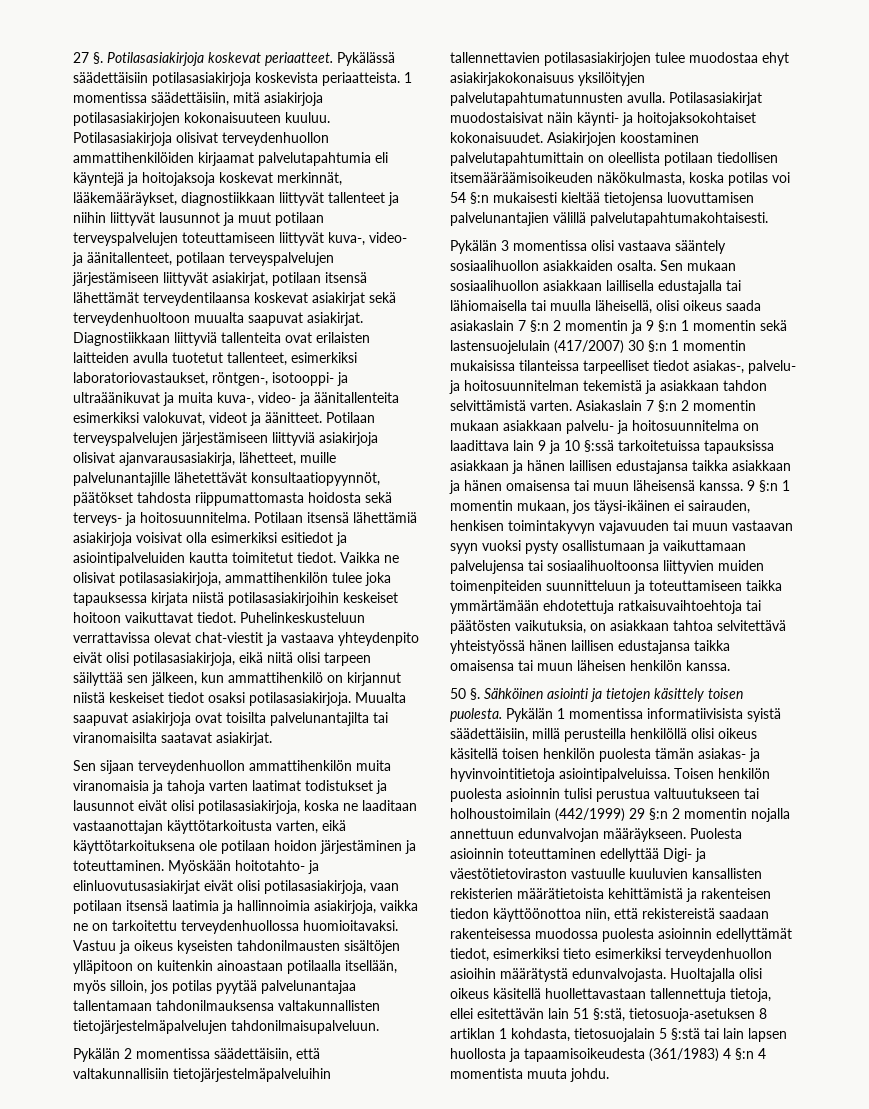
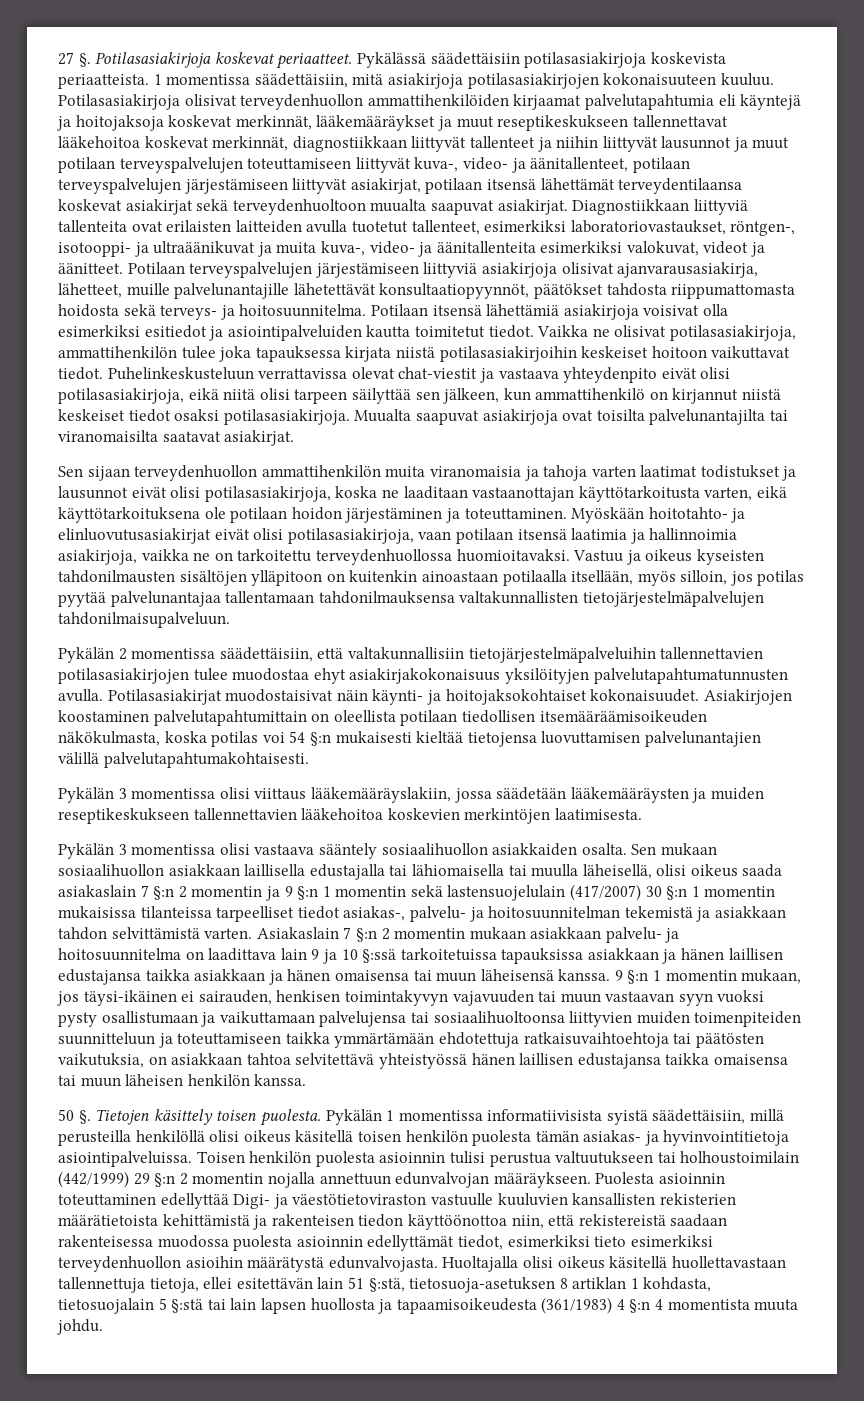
- Potilasasiakirjoja olisivat terveydenhuollon ammattihenkilöiden kirjaamat palvelutapahtumia eli käyntejä ja hoitojaksoja koskevat merkinnät, lääkemääräykset, diagnostiikkaan liittyvät tallenteet ja niihin liittyvät lausunnot ja muut potilaan terveyspalvelujen toteuttamiseen liittyvät kuva-, video- ja äänitallenteet, potilaan terveyspalvelujen järjestämiseen liittyvät asiakirjat, potilaan itsensä lähettämät terveydentilaansa koskevat asiakirjat sekä terveydenhuoltoon muualta saapuvat asiakirjat.
+ Potilasasiakirjoja olisivat terveydenhuollon ammattihenkilöiden kirjaamat palvelutapahtumia eli käyntejä ja hoitojaksoja koskevat merkinnät, lääkemääräykset ja muut reseptikeskukseen tallennettavat lääkehoitoa koskevat merkinnät, diagnostiikkaan liittyvät tallenteet ja niihin liittyvät lausunnot ja muut potilaan terveyspalvelujen toteuttamiseen liittyvät kuva-, video- ja äänitallenteet, potilaan terveyspalvelujen järjestämiseen liittyvät asiakirjat, potilaan itsensä lähettämät terveydentilaansa koskevat asiakirjat sekä terveydenhuoltoon muualta saapuvat asiakirjat.
+ Pykälän 3 momentissa olisi viittaus lääkemääräyslakiin, jossa säädetään lääkemääräysten ja muiden reseptikeskukseen tallennettavien lääkehoitoa koskevien merkintöjen laatimisesta.
- Sähköinen asiointi ja tietojen käsittely toisen puolesta.
+ Tietojen käsittely toisen puolesta.

